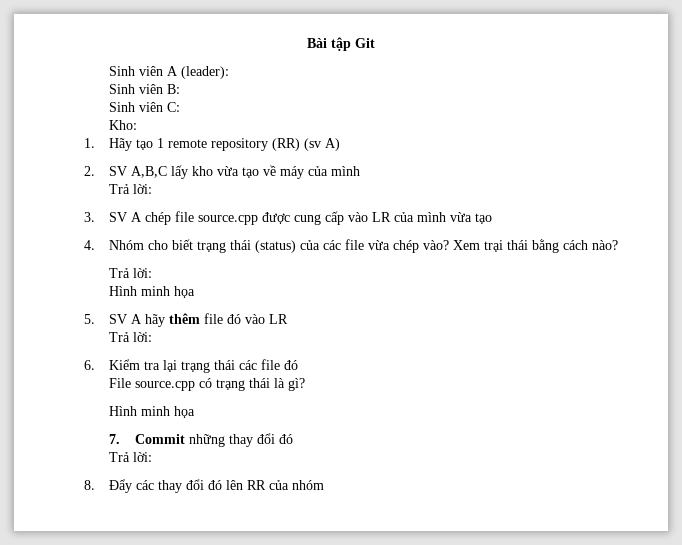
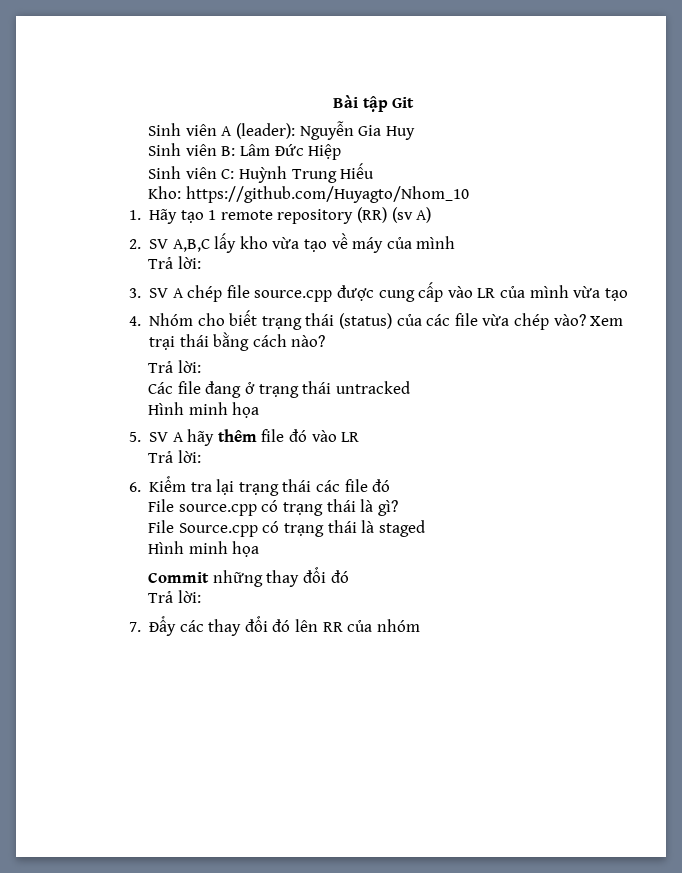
- Sinh viên A (leader):
+ Sinh viên A (leader): Nguyễn Gia Huy
- Sinh viên B:
+ Sinh viên B: Lâm Đức Hiệp
- Sinh viên C:
+ Sinh viên C: Huỳnh Trung Hiếu
- Kho:
+ Kho: https://github.com/Huyagto/Nhom_10
+ Các file đang ở trạng thái untracked
  File source.cpp có trạng thái là gì?
+ File Source.cpp có trạng thái là staged
  Hình minh họa
- 7. Commit những thay đổi đó
+ Commit những thay đổi đó
- 8. Đẩy các thay đổi đó lên RR của nhóm
+ 7. Đẩy các thay đổi đó lên RR của nhóm

